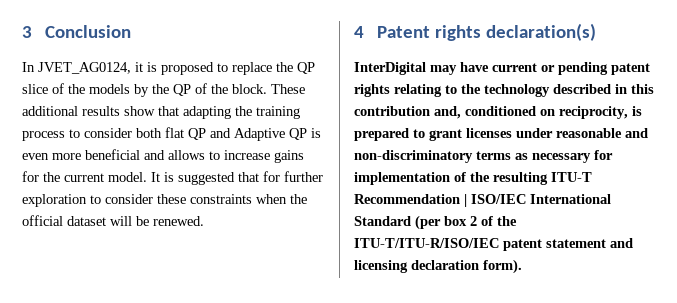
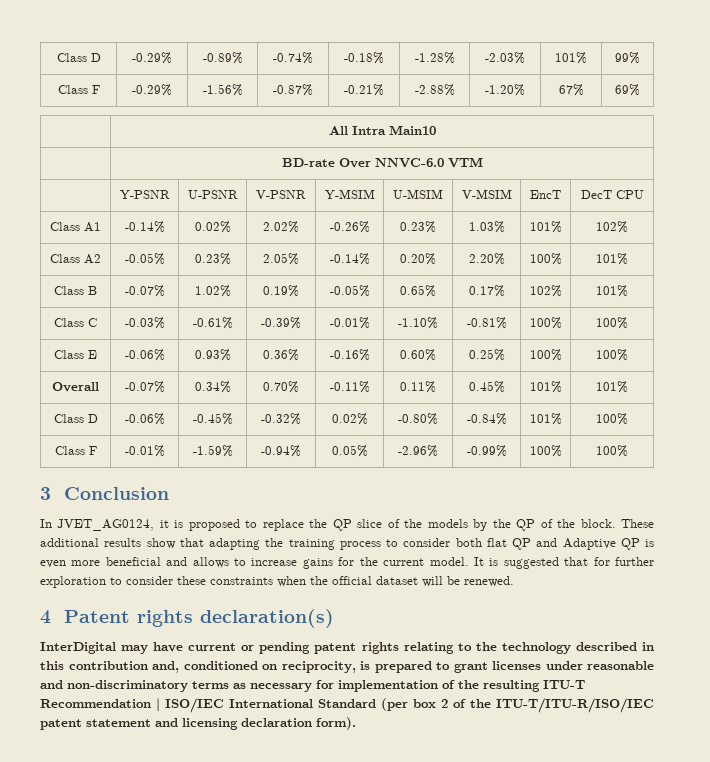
+ Class D | -0.29% | -0.89% | -0.74% | -0.18% | -1.28% | -2.03% | 101% | 99%
+ Class F | -0.29% | -1.56% | -0.87% | -0.21% | -2.88% | -1.20% | 67% | 69%
+ | All Intra Main10
+ | BD-rate Over NNVC-6.0 VTM
+ | Y-PSNR | U-PSNR | V-PSNR | Y-MSIM | U-MSIM | V-MSIM | EncT | DecT CPU
+ Class A1 | -0.14% | 0.02% | 2.02% | -0.26% | 0.23% | 1.03% | 101% | 102%
+ Class A2 | -0.05% | 0.23% | 2.05% | -0.14% | 0.20% | 2.20% | 100% | 101%
+ Class B | -0.07% | 1.02% | 0.19% | -0.05% | 0.65% | 0.17% | 102% | 101%
+ Class C | -0.03% | -0.61% | -0.39% | -0.01% | -1.10% | -0.81% | 100% | 100%
+ Class E | -0.06% | 0.93% | 0.36% | -0.16% | 0.60% | 0.25% | 100% | 100%
+ Overall | -0.07% | 0.34% | 0.70% | -0.11% | 0.11% | 0.45% | 101% | 101%
+ Class D | -0.06% | -0.45% | -0.32% | 0.02% | -0.80% | -0.84% | 101% | 100%
+ Class F | -0.01% | -1.59% | -0.94% | 0.05% | -2.96% | -0.99% | 100% | 100%

